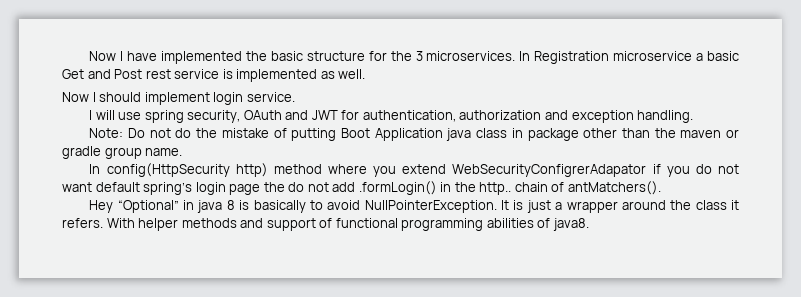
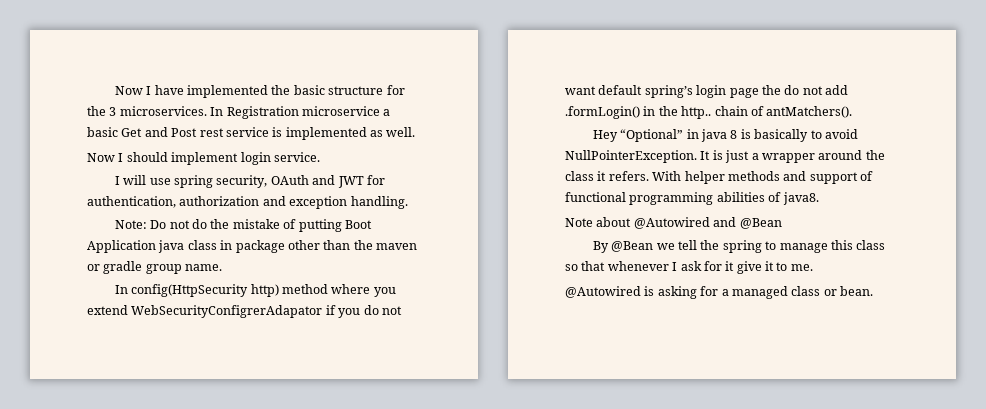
+ Note about @Autowired and @Bean
+ By @Bean we tell the spring to manage this class so that whenever I ask for it give it to me.
+ @Autowired is asking for a managed class or bean.

